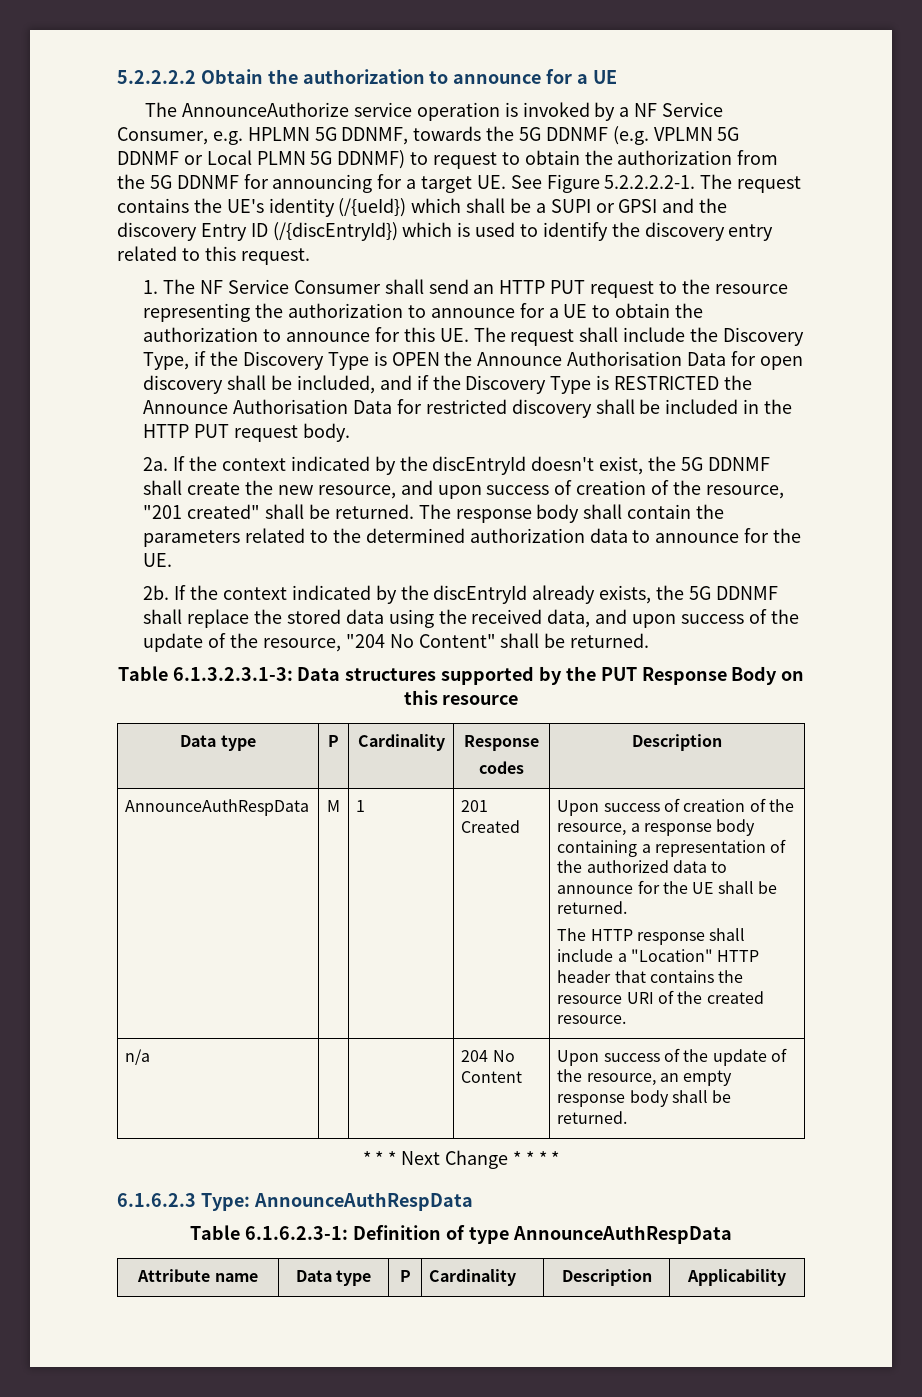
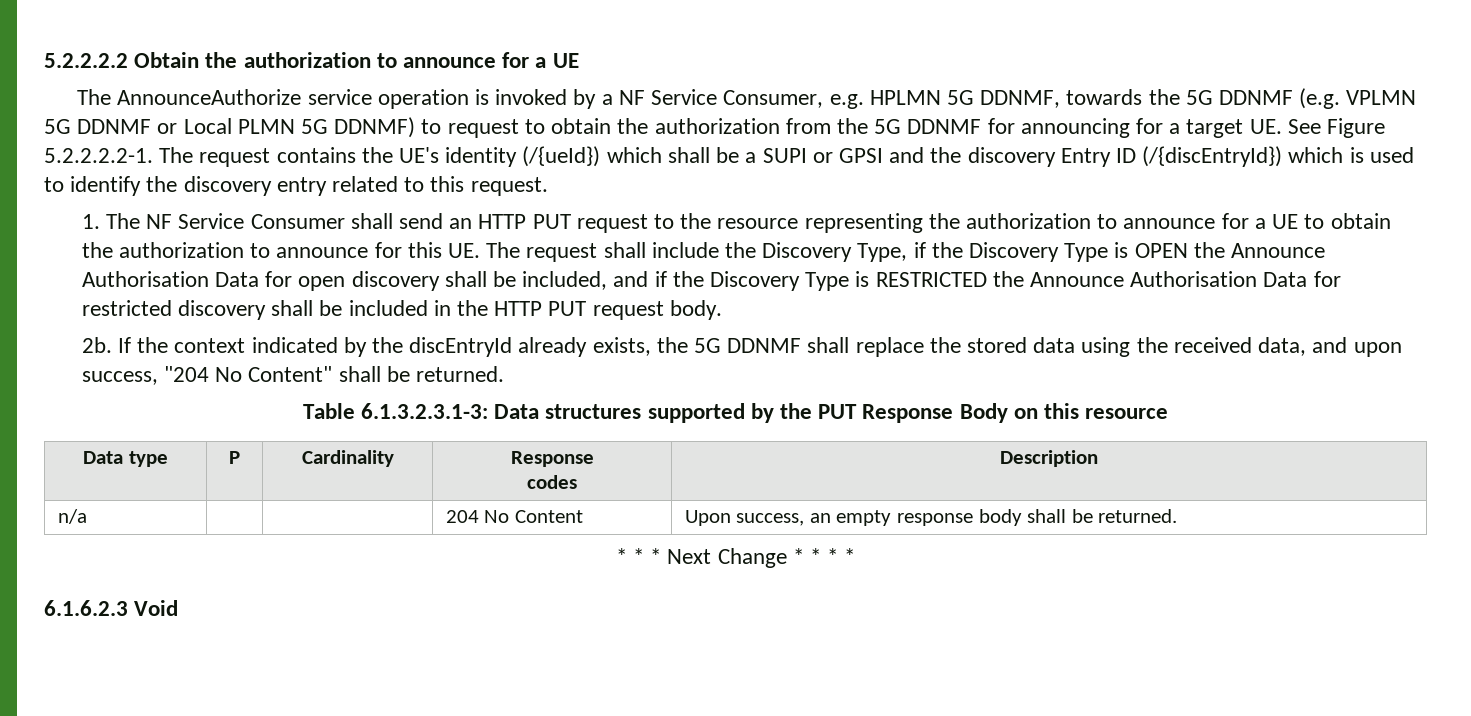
- 2a. If the context indicated by the discEntryId doesn't exist, the 5G DDNMF shall create the new resource, and upon success of creation of the resource, "201 created" shall be returned. The response body shall contain the parameters related to the determined authorization data to announce for the UE.
- If the context indicated by the discEntryId already exists, the 5G DDNMF shall replace the stored data using the received data, and upon success of the update of the resource, "204 No Content" shall be returned.
+ If the context indicated by the discEntryId already exists, the 5G DDNMF shall replace the stored data using the received data, and upon success, "204 No Content" shall be returned.
- AnnounceAuthRespData | M | 1 | 201 Created | Upon success of creation of the resource, a response body containing a representation of the authorized data to announce for the UE shall be returned.
- The HTTP response shall include a "Location" HTTP header that contains the resource URI of the created resource.
- n/a | | | 204 No Content | Upon success of the update of the resource, an empty response body shall be returned.
+ n/a | | | 204 No Content | Upon success, an empty response body shall be returned.
- 6.1.6.2.3 Type: AnnounceAuthRespData
- Table 6.1.6.2.3-1: Definition of type AnnounceAuthRespData
- Attribute name | Data type | P | Cardinality | Description | Applicability
+ 6.1.6.2.3 Void

